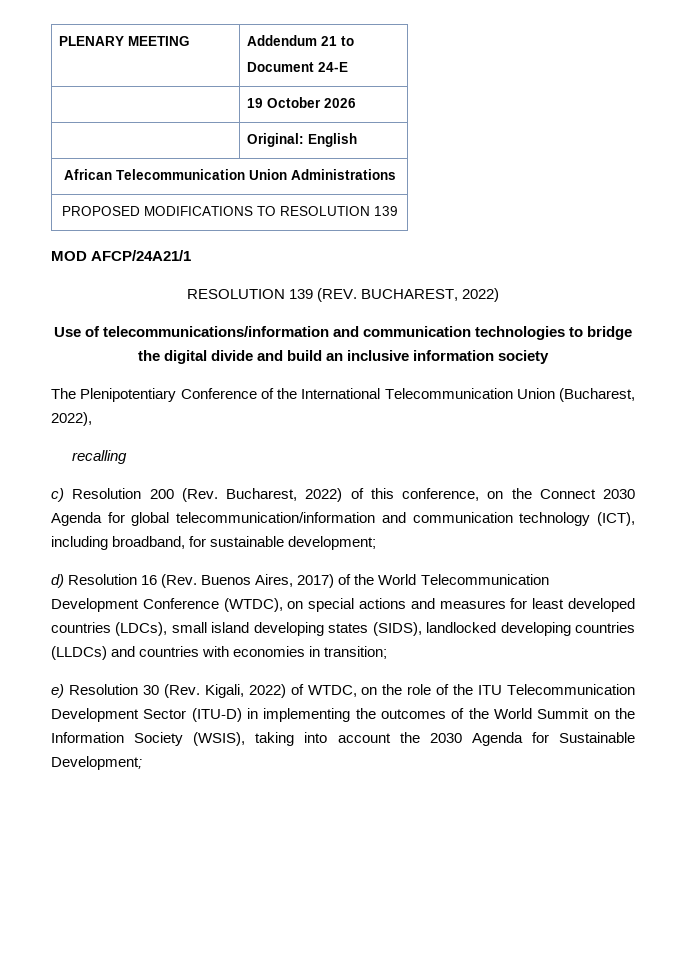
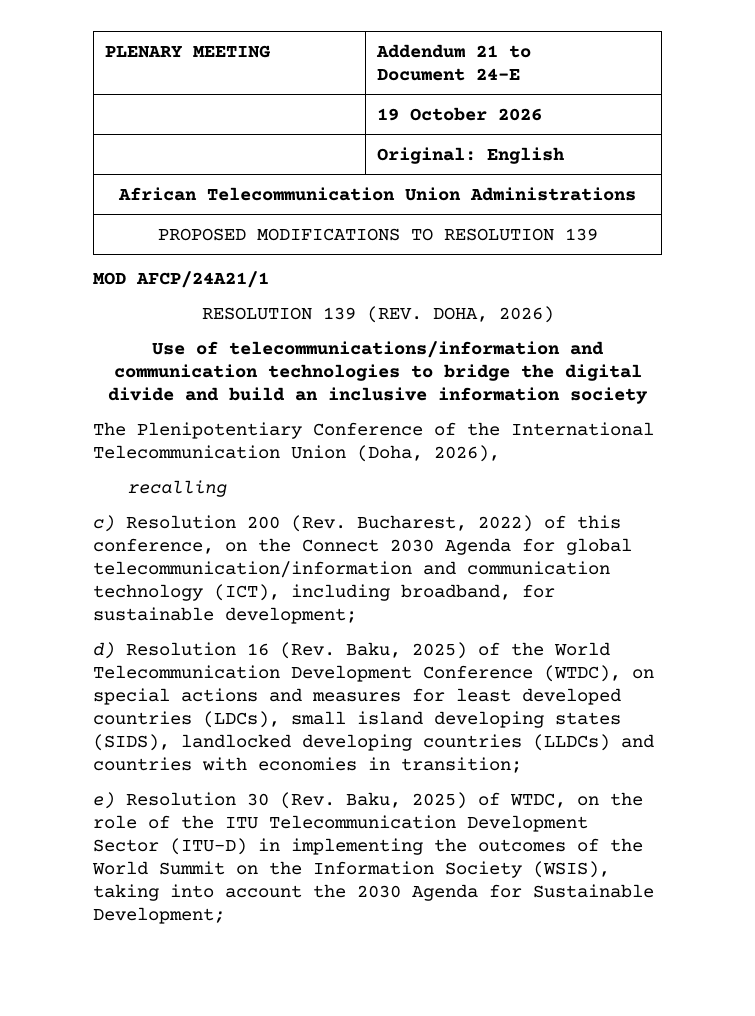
- RESOLUTION 139 (REV. BUCHAREST, 2022)
+ RESOLUTION 139 (REV. DOHA, 2026)
- The Plenipotentiary Conference of the International Telecommunication Union (Bucharest, 2022),
+ The Plenipotentiary Conference of the International Telecommunication Union (Doha, 2026),
- d) Resolution 16 (Rev. Buenos Aires, 2017) of the World Telecommunication Development Conference (WTDC), on special actions and measures for least developed countries (LDCs), small island developing states (SIDS), landlocked developing countries (LLDCs) and countries with economies in transition;
+ d) Resolution 16 (Rev. Baku, 2025) of the World Telecommunication Development Conference (WTDC), on special actions and measures for least developed countries (LDCs), small island developing states (SIDS), landlocked developing countries (LLDCs) and countries with economies in transition;
- e) Resolution 30 (Rev. Kigali, 2022) of WTDC, on the role of the ITU Telecommunication Development Sector (ITU-D) in implementing the outcomes of the World Summit on the Information Society (WSIS), taking into account the 2030 Agenda for Sustainable Development;
+ e) Resolution 30 (Rev. Baku, 2025) of WTDC, on the role of the ITU Telecommunication Development Sector (ITU-D) in implementing the outcomes of the World Summit on the Information Society (WSIS), taking into account the 2030 Agenda for Sustainable Development;

